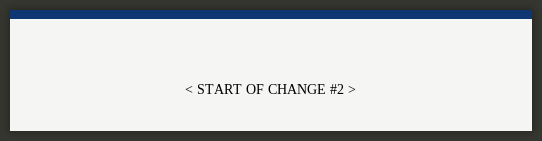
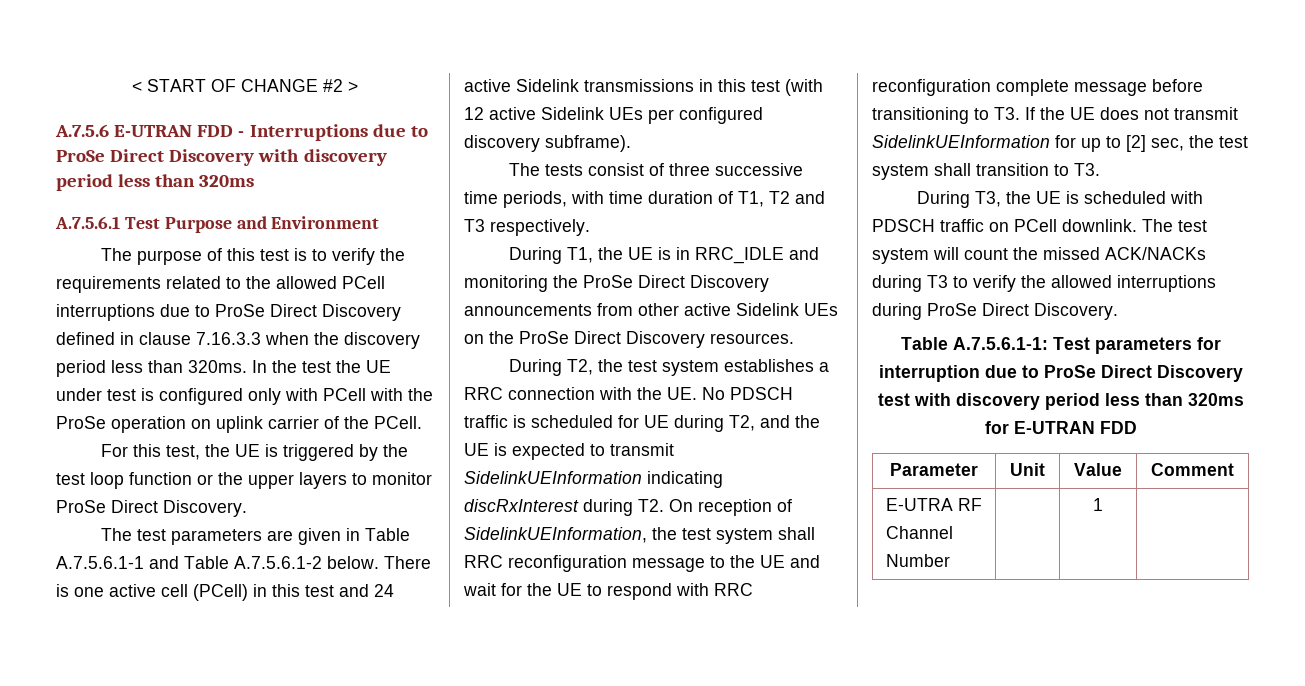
+ A.7.5.6 E-UTRAN FDD - Interruptions due to ProSe Direct Discovery with discovery period less than 320ms
+ A.7.5.6.1 Test Purpose and Environment
+ The purpose of this test is to verify the requirements related to the allowed PCell interruptions due to ProSe Direct Discovery defined in clause 7.16.3.3 when the discovery period less than 320ms. In the test the UE under test is configured only with PCell with the ProSe operation on uplink carrier of the PCell.
+ For this test, the UE is triggered by the test loop function or the upper layers to monitor ProSe Direct Discovery.
+ The test parameters are given in Table A.7.5.6.1-1 and Table A.7.5.6.1-2 below. There is one active cell (PCell) in this test and 24 active Sidelink transmissions in this test (with 12 active Sidelink UEs per configured discovery subframe).
+ The tests consist of three successive time periods, with time duration of T1, T2 and T3 respectively.
+ During T1, the UE is in RRC_IDLE and monitoring the ProSe Direct Discovery announcements from other active Sidelink UEs on the ProSe Direct Discovery resources.
+ During T2, the test system establishes a RRC connection with the UE. No PDSCH traffic is scheduled for UE during T2, and the UE is expected to transmit SidelinkUEInformation indicating discRxInterest during T2. On reception of SidelinkUEInformation, the test system shall RRC reconfiguration message to the UE and wait for the UE to respond with RRC reconfiguration complete message before transitioning to T3. If the UE does not transmit SidelinkUEInformation for up to [2] sec, the test system shall transition to T3.
+ During T3, the UE is scheduled with PDSCH traffic on PCell downlink. The test system will count the missed ACK/NACKs during T3 to verify the allowed interruptions during ProSe Direct Discovery.
+ Table A.7.5.6.1-1: Test parameters for interruption due to ProSe Direct Discovery test with discovery period less than 320ms for E-UTRAN FDD
+ Parameter | Unit | Value | Comment
+ E-UTRA RF Channel Number | | 1 |

